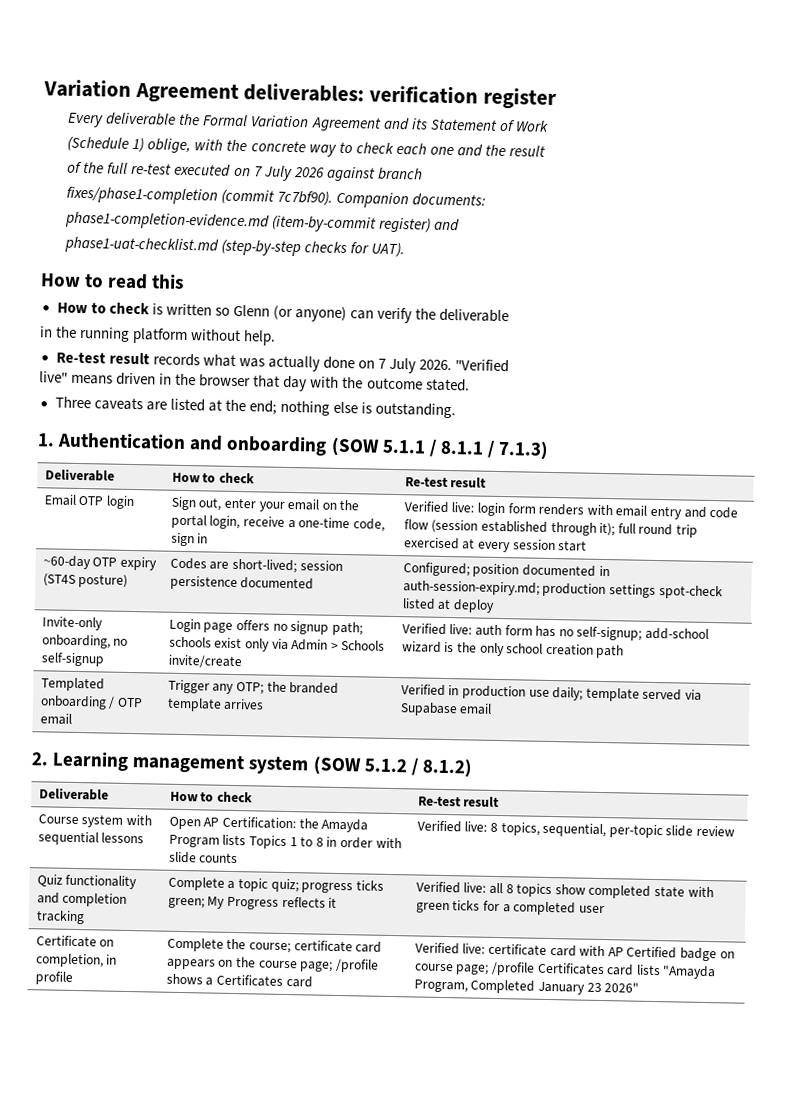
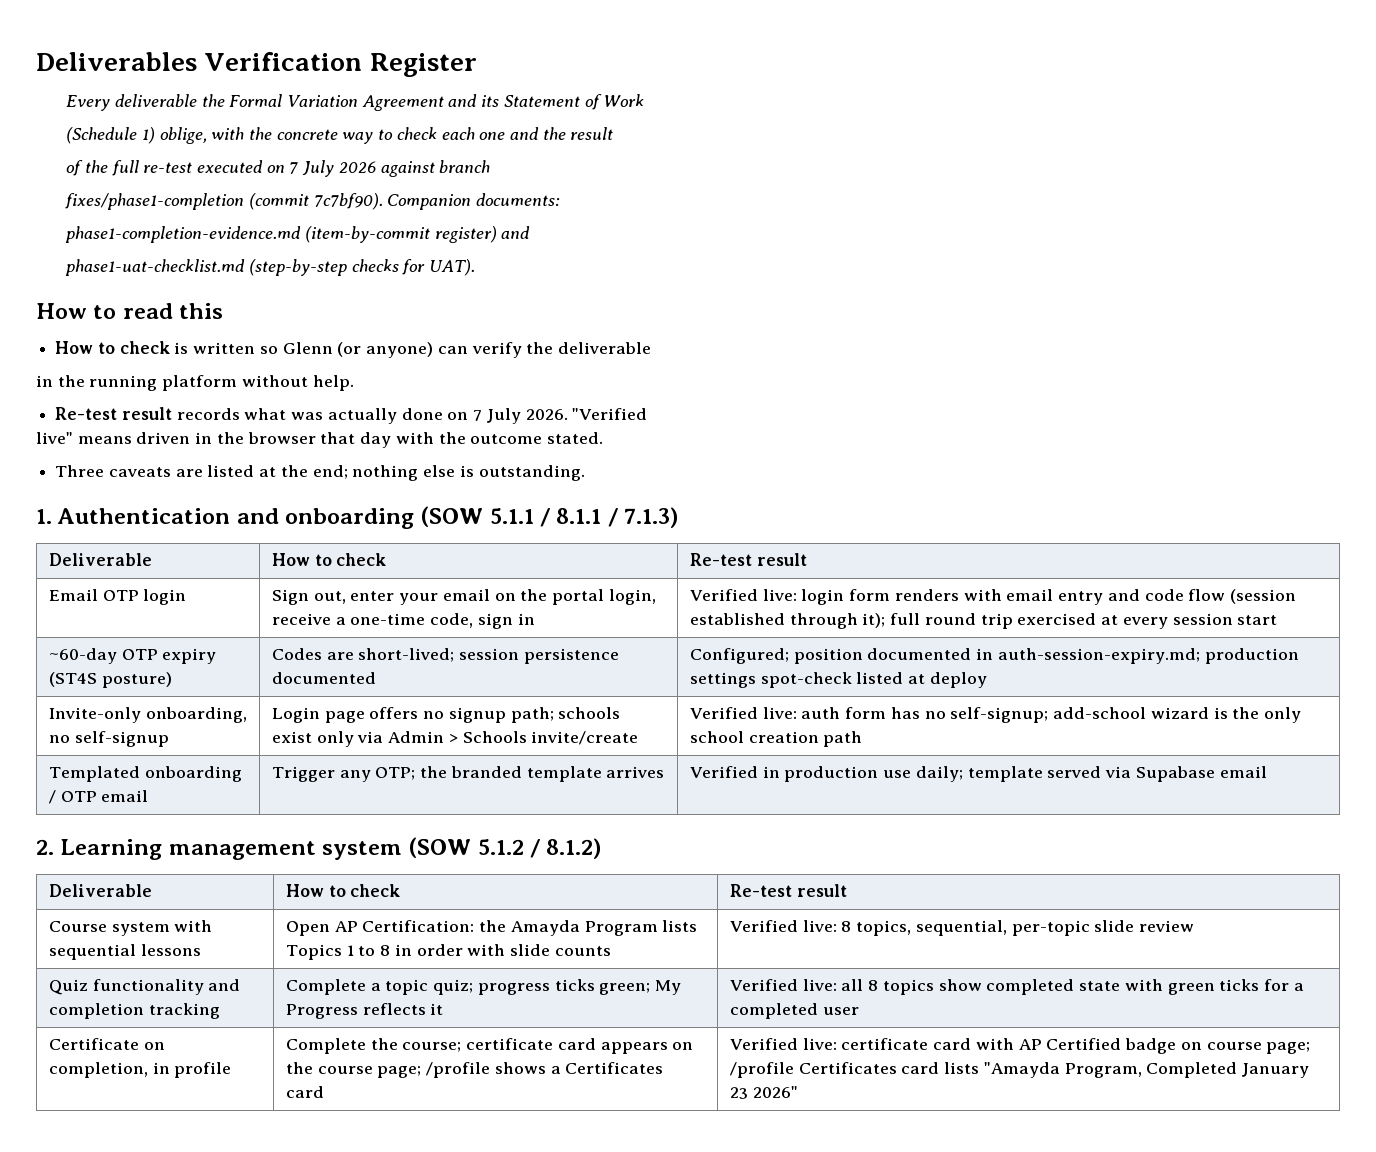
- Variation Agreement deliverables: verification register
+ Deliverables Verification Register

